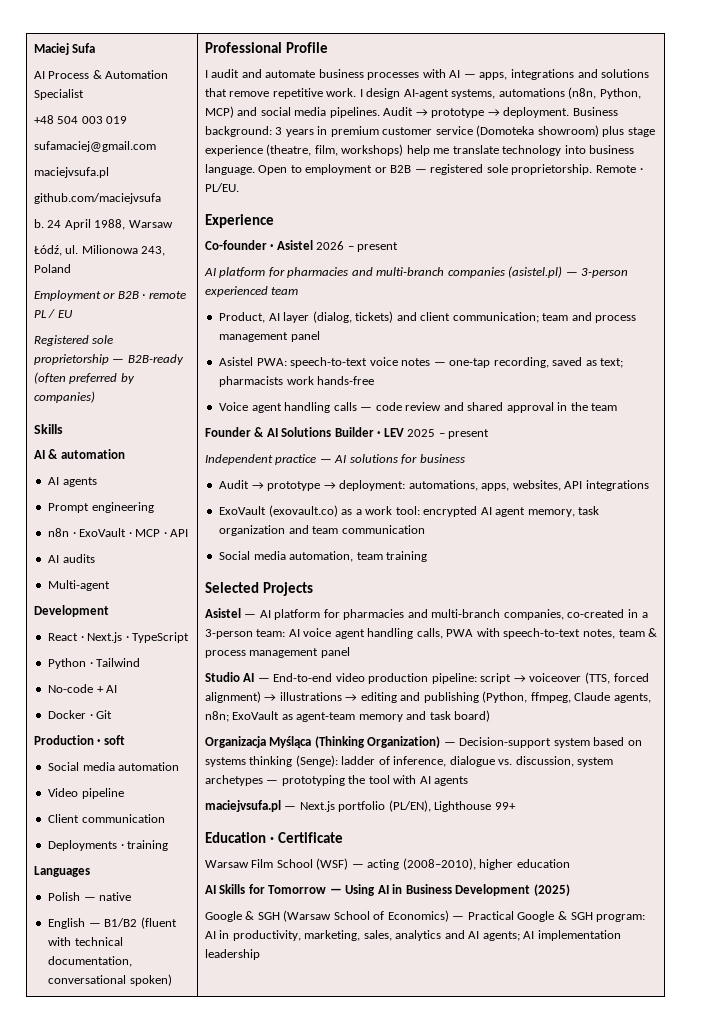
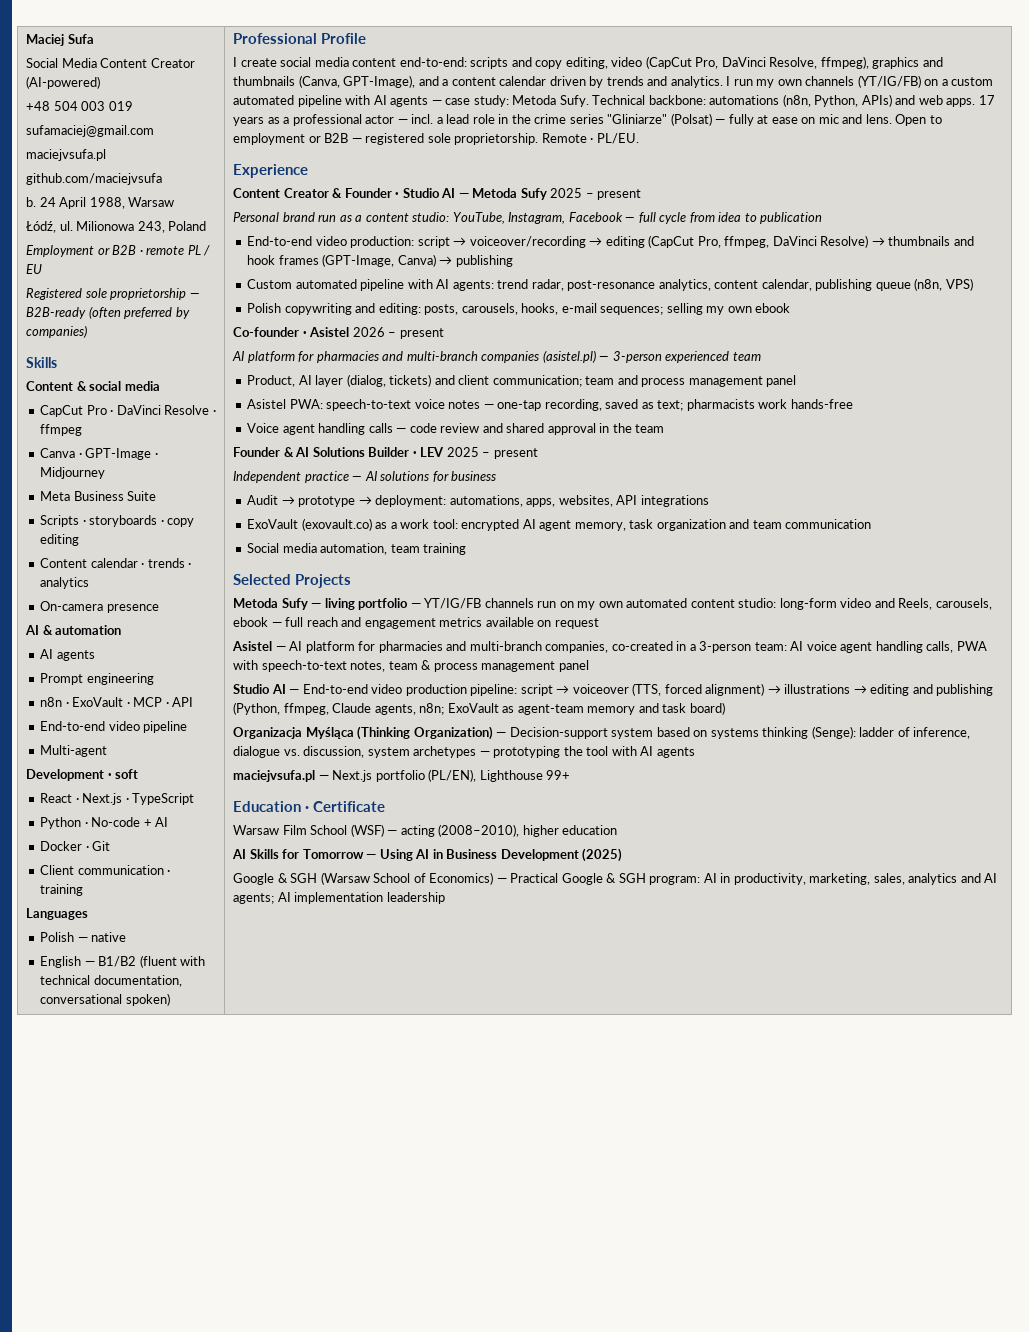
- AI Process & Automation Specialist
+ Social Media Content Creator (AI-powered)
+ Content & social media
+ CapCut Pro · DaVinci Resolve · ffmpeg
+ Canva · GPT-Image · Midjourney
+ Meta Business Suite
+ Scripts · storyboards · copy editing
+ Content calendar · trends · analytics
+ On-camera presence
- AI audits
+ End-to-end video pipeline
  Multi-agent
- Development
+ Development · soft
- Python · Tailwind
- No-code + AI
+ Python · No-code + AI
- Production · soft
- Social media automation
- Video pipeline
- Client communication
- Deployments · training
+ Client communication · training
- I audit and automate business processes with AI — apps, integrations and solutions that remove repetitive work. I design AI-agent systems, automations (n8n, Python, MCP) and social media pipelines. Audit → prototype → deployment. Business background: 3 years in premium customer service (Domoteka showroom) plus stage experience (theatre, film, workshops) help me translate technology into business language.
+ I create social media content end-to-end: scripts and copy editing, video (CapCut Pro, DaVinci Resolve, ffmpeg), graphics and thumbnails (Canva, GPT-Image), and a content calendar driven by trends and analytics. I run my own channels (YT/IG/FB) on a custom automated pipeline with AI agents — case study: Metoda Sufy. Technical backbone: automations (n8n, Python, APIs) and web apps. 17 years as a professional actor — incl. a lead role in the crime series "Gliniarze" (Polsat) — fully at ease on mic and lens.
+ Content Creator & Founder · Studio AI — Metoda Sufy 2025 – present
+ Personal brand run as a content studio: YouTube, Instagram, Facebook — full cycle from idea to publication
+ End-to-end video production: script → voiceover/recording → editing (CapCut Pro, ffmpeg, DaVinci Resolve) → thumbnails and hook frames (GPT-Image, Canva) → publishing
+ Custom automated pipeline with AI agents: trend radar, post-resonance analytics, content calendar, publishing queue (n8n, VPS)
+ Polish copywriting and editing: posts, carousels, hooks, e-mail sequences; selling my own ebook
+ Metoda Sufy — living portfolio — YT/IG/FB channels run on my own automated content studio: long-form video and Reels, carousels, ebook — full reach and engagement metrics available on request

